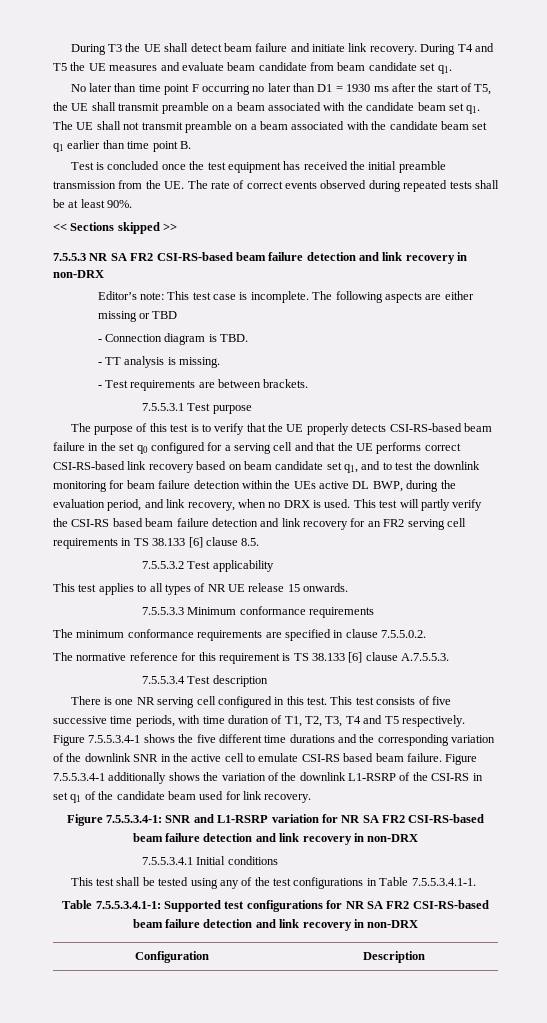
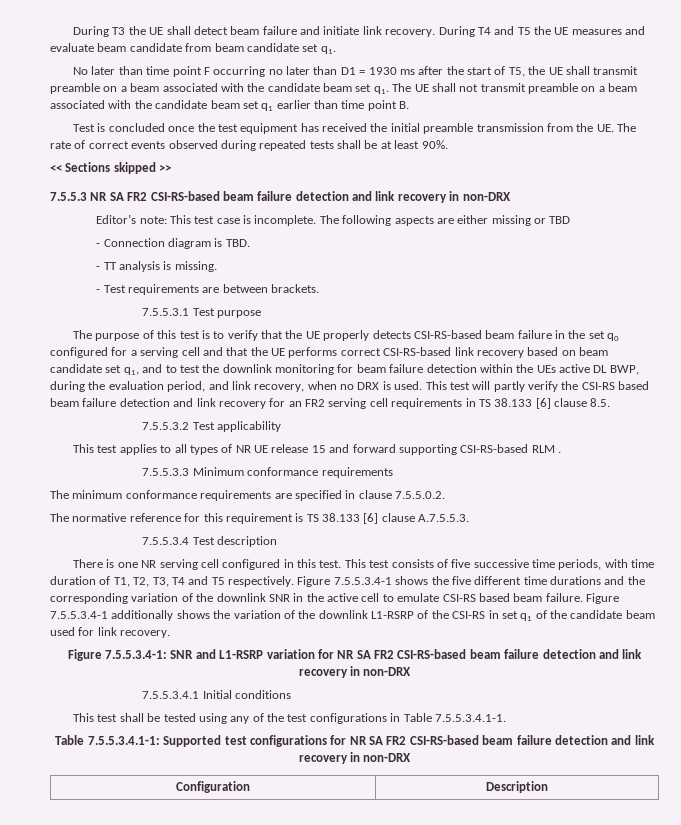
- This test applies to all types of NR UE release 15 onwards.
+ This test applies to all types of NR UE release 15 and forward supporting CSI-RS-based RLM .

